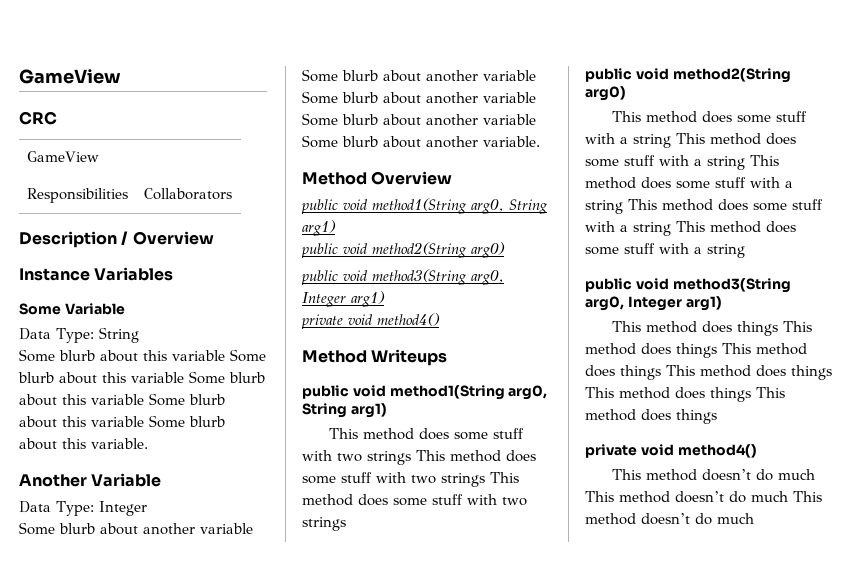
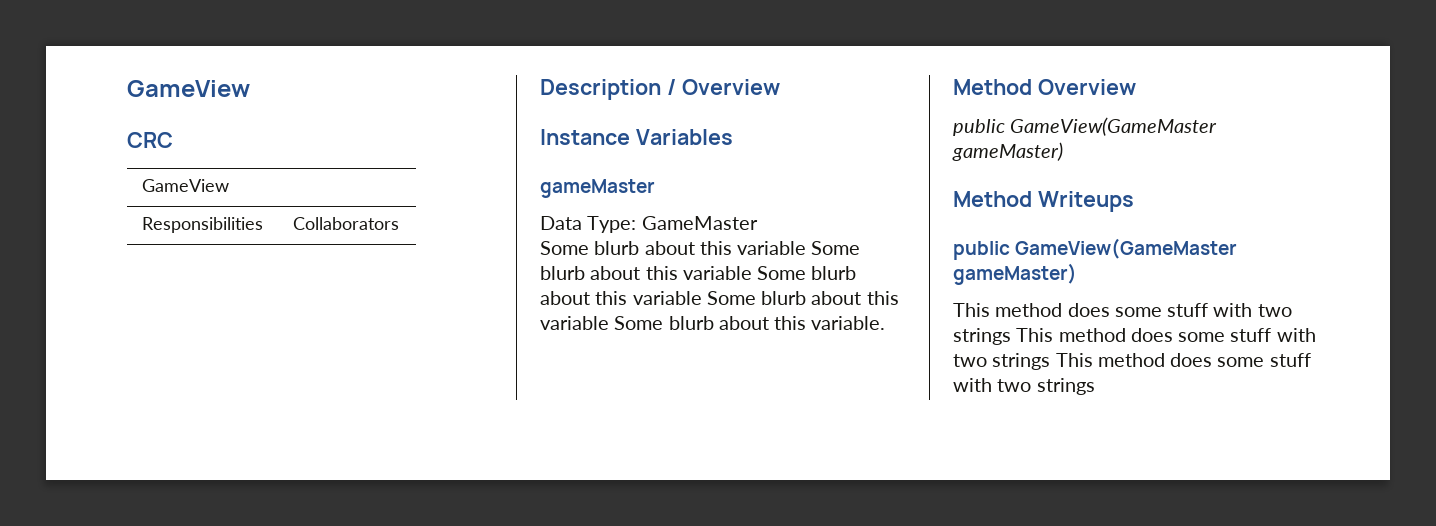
- Some Variable
- Data Type: String
+ gameMaster
+ Data Type: GameMaster
- Another Variable
- Data Type: Integer
- Some blurb about another variable Some blurb about another variable Some blurb about another variable Some blurb about another variable Some blurb about another variable.
  Method Overview
- public void method1(String arg0, String arg1)
- public void method2(String arg0)
- public void method3(String arg0, Integer arg1)
- private void method4()
+ public GameView(GameMaster gameMaster)
  Method Writeups
- public void method1(String arg0, String arg1)
+ public GameView(GameMaster gameMaster)
  This method does some stuff with two strings This method does some stuff with two strings This method does some stuff with two strings
- public void method2(String arg0)
- This method does some stuff with a string This method does some stuff with a string This method does some stuff with a string This method does some stuff with a string This method does some stuff with a string
- public void method3(String arg0, Integer arg1)
- This method does things This method does things This method does things This method does things This method does things This method does things
- private void method4()
- This method doesn’t do much This method doesn’t do much This method doesn’t do much

